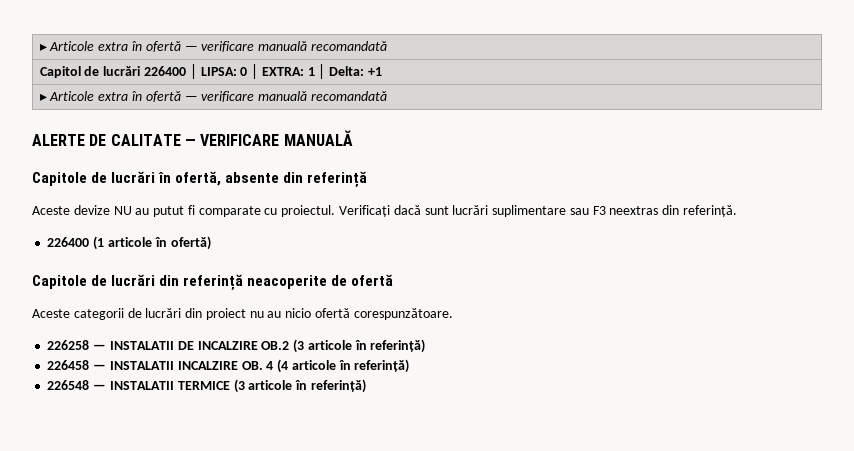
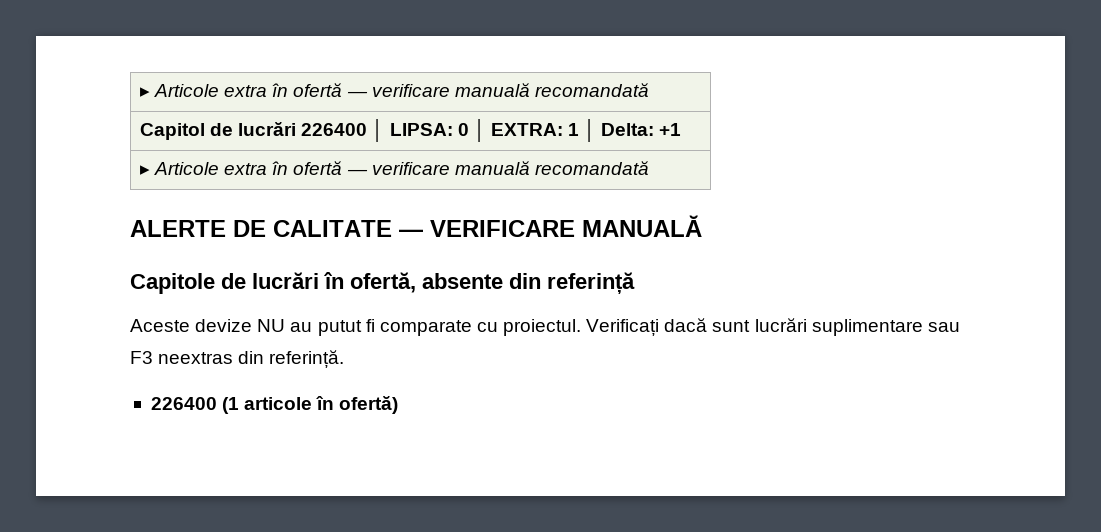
- Capitole de lucrări din referință neacoperite de ofertă
- Aceste categorii de lucrări din proiect nu au nicio ofertă corespunzătoare.
- 226258 — INSTALATII DE INCALZIRE OB.2 (3 articole în referință)
- 226458 — INSTALATII INCALZIRE OB. 4 (4 articole în referință)
- 226548 — INSTALATII TERMICE (3 articole în referință)

